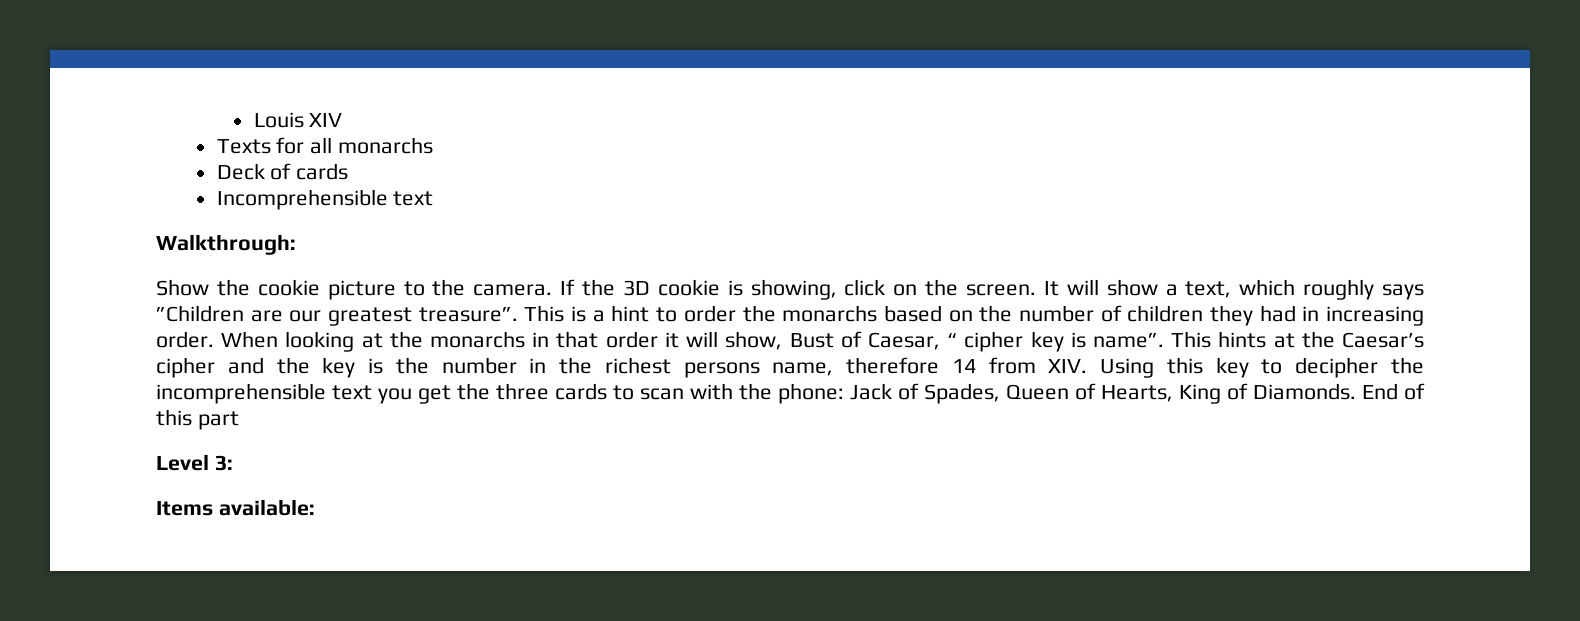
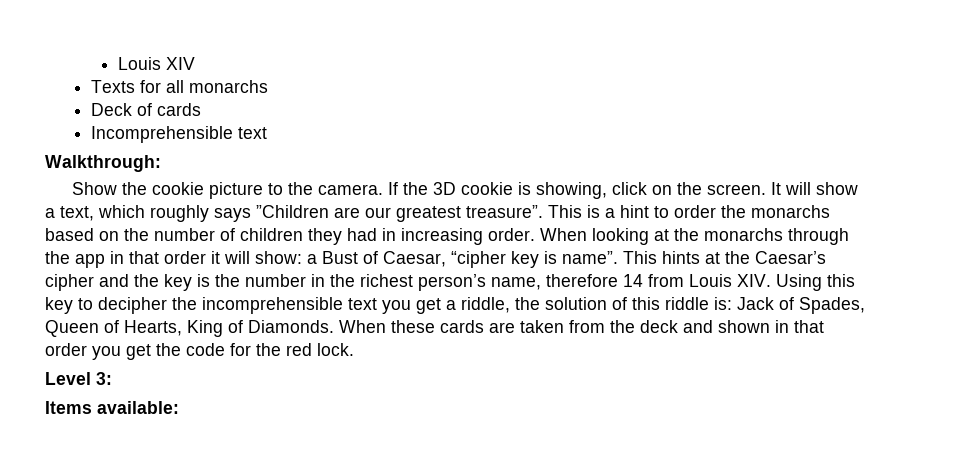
- When looking at the monarchs in that order it will show, Bust of Caesar, “ cipher key is name”.
+ When looking at the monarchs through the app in that order it will show: a Bust of Caesar, “cipher key is name”.
- This hints at the Caesar’s cipher and the key is the number in the richest persons name, therefore 14 from XIV. Using this key to decipher the incomprehensible text you get the three cards to scan with the phone: Jack of Spades, Queen of Hearts, King of Diamonds.
+ This hints at the Caesar’s cipher and the key is the number in the richest person’s name, therefore 14 from Louis XIV. Using this key to decipher the incomprehensible text you get a riddle, the solution of this riddle is: Jack of Spades, Queen of Hearts, King of Diamonds.
- End of this part
+ When these cards are taken from the deck and shown in that order you get the code for the red lock.

